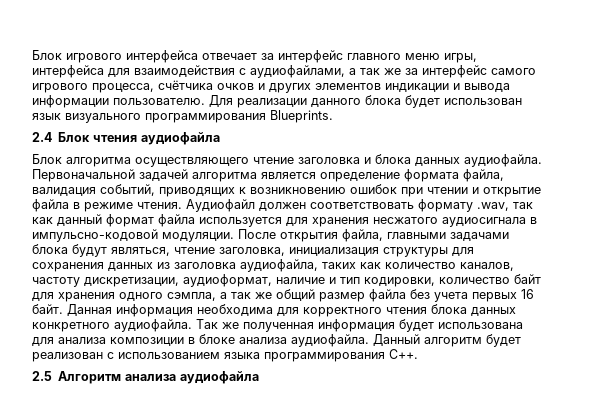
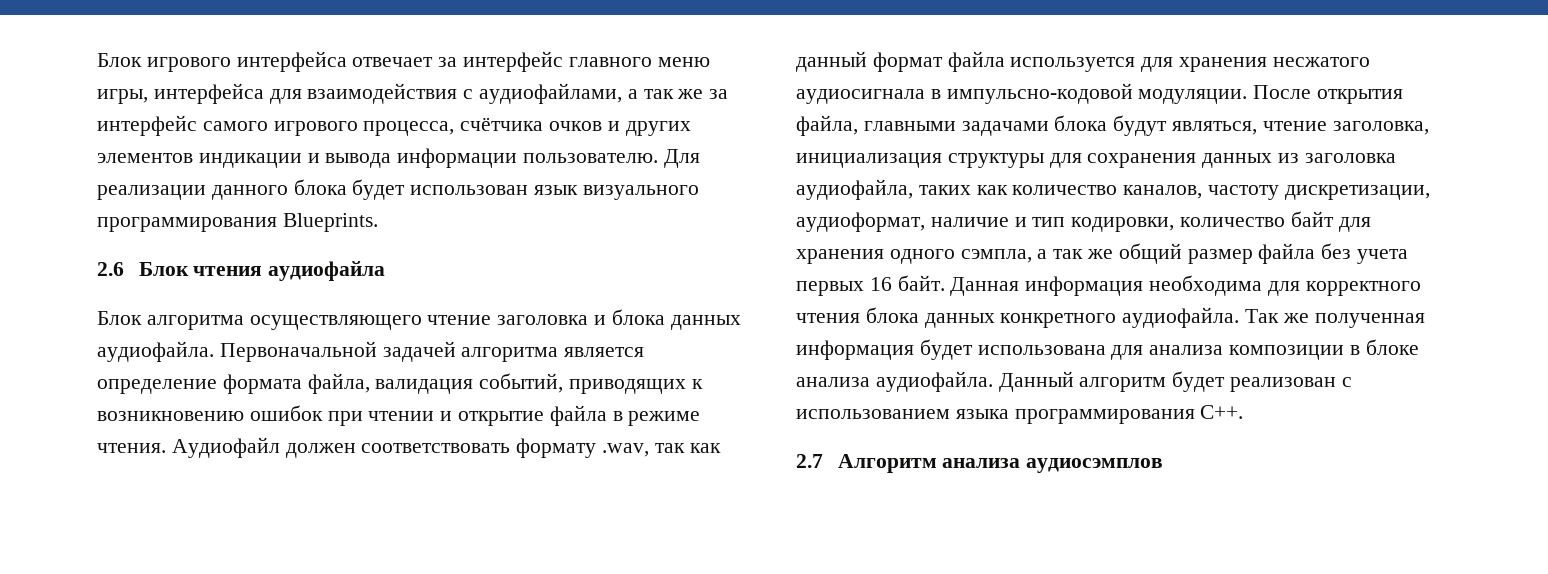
- 2.4 Блок чтения аудиофайла
+ 2.6 Блок чтения аудиофайла
- 2.5 Алгоритм анализа аудиофайла
+ 2.7 Алгоритм анализа аудиосэмплов

